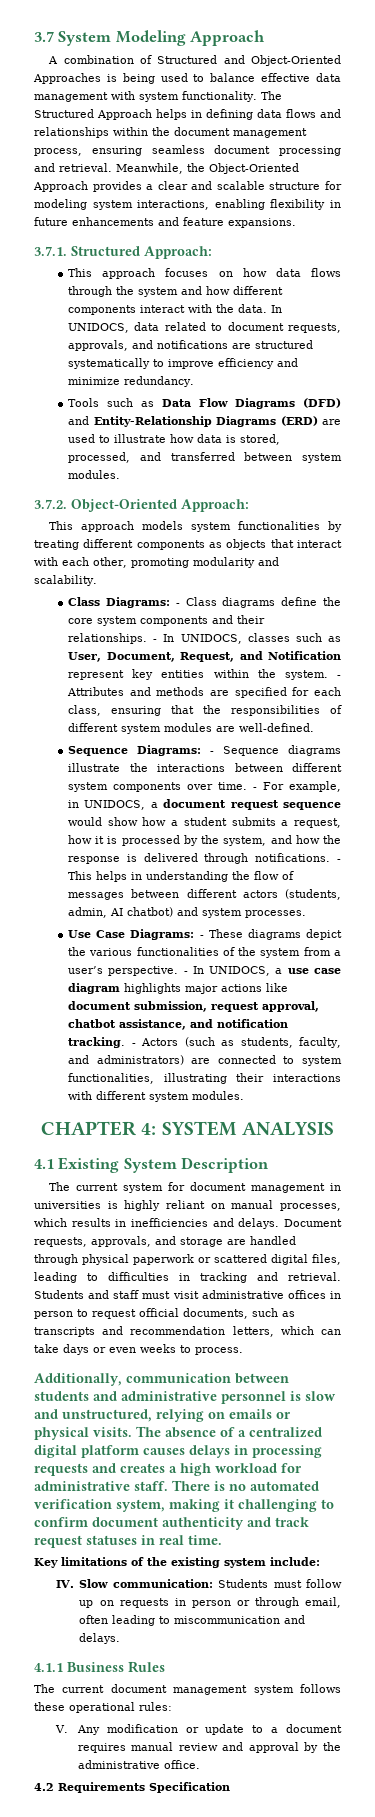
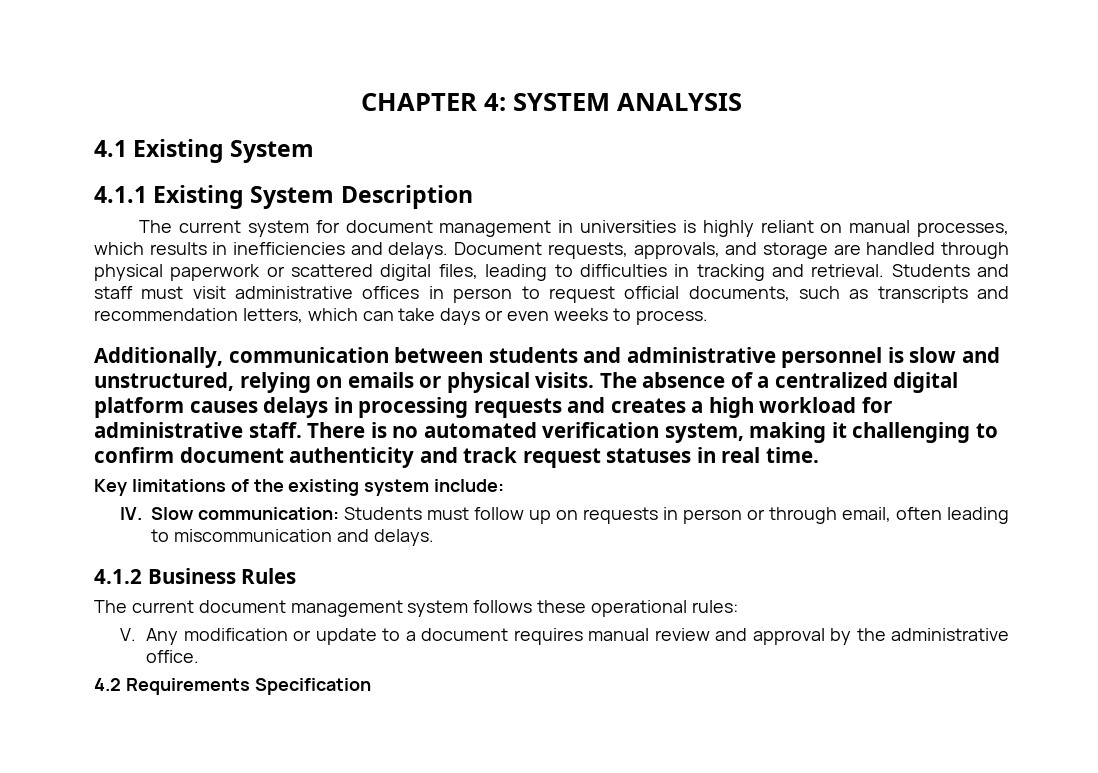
- 3.7 System Modeling Approach
- A combination of Structured and Object-Oriented Approaches is being used to balance effective data management with system functionality. The Structured Approach helps in defining data flows and relationships within the document management process, ensuring seamless document processing and retrieval. Meanwhile, the Object-Oriented Approach provides a clear and scalable structure for modeling system interactions, enabling flexibility in future enhancements and feature expansions.
- 3.7.1. Structured Approach:
- This approach focuses on how data flows through the system and how different components interact with the data. In UNIDOCS, data related to document requests, approvals, and notifications are structured systematically to improve efficiency and minimize redundancy.
- Tools such as Data Flow Diagrams (DFD) and Entity-Relationship Diagrams (ERD) are used to illustrate how data is stored, processed, and transferred between system modules.
- 3.7.2. Object-Oriented Approach:
- This approach models system functionalities by treating different components as objects that interact with each other, promoting modularity and scalability.
- Class Diagrams: - Class diagrams define the core system components and their relationships. - In UNIDOCS, classes such as User, Document, Request, and Notification represent key entities within the system. - Attributes and methods are specified for each class, ensuring that the responsibilities of different system modules are well-defined.
- Sequence Diagrams: - Sequence diagrams illustrate the interactions between different system components over time. - For example, in UNIDOCS, a document request sequence would show how a student submits a request, how it is processed by the system, and how the response is delivered through notifications. - This helps in understanding the flow of messages between different actors (students, admin, AI chatbot) and system processes.
- Use Case Diagrams: - These diagrams depict the various functionalities of the system from a user’s perspective. - In UNIDOCS, a use case diagram highlights major actions like document submission, request approval, chatbot assistance, and notification tracking. - Actors (such as students, faculty, and administrators) are connected to system functionalities, illustrating their interactions with different system modules.
- 4.1 Existing System Description
+ 4.1 Existing System
+ 4.1.1 Existing System Description
- 4.1.1 Business Rules
+ 4.1.2 Business Rules

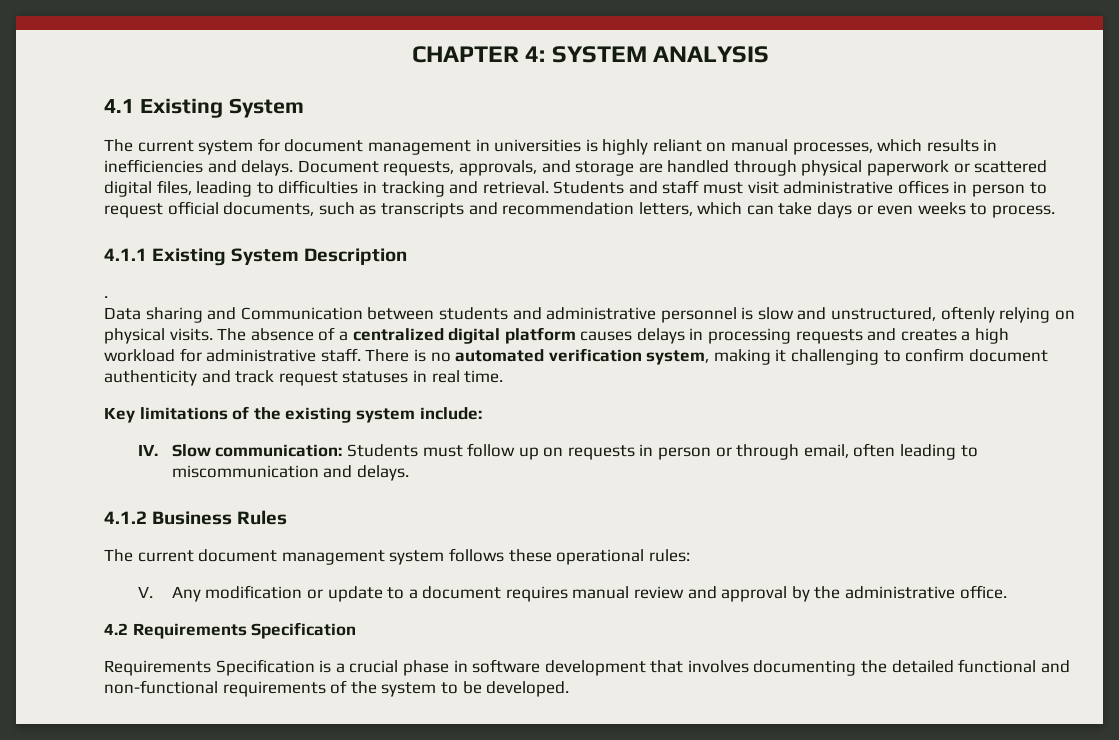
- 4.1.1 Existing System Description
- Additionally, communication between students and administrative personnel is slow and unstructured, relying on emails or physical visits.
+ 4.1.1 Existing System Description
+ .
+ Data sharing and Communication between students and administrative personnel is slow and unstructured, oftenly relying on physical visits.
+ Requirements Specification is a crucial phase in software development that involves documenting the detailed functional and non-functional requirements of the system to be developed.

